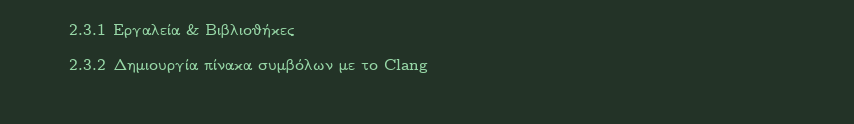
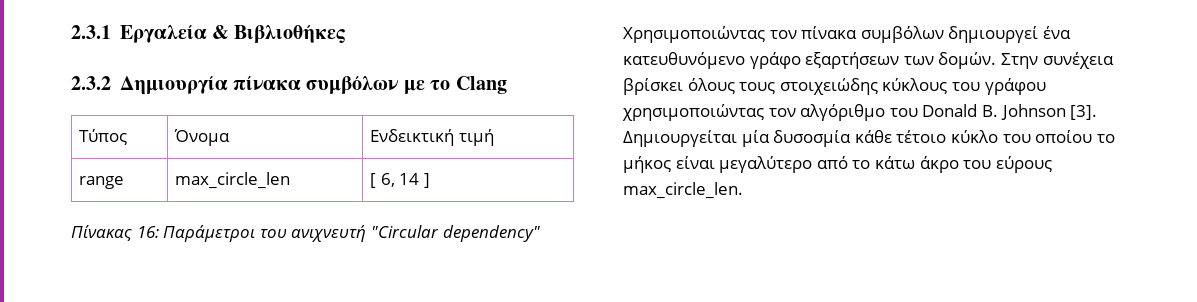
+ Τύπος | Όνομα | Ενδεικτική τιμή
+ range | max_circle_len | [ 6, 14 ]
+ Πίνακας 16: Παράμετροι του ανιχνευτή "Circular dependency"
+ Χρησιμοποιώντας τον πίνακα συμβόλων δημιουργεί ένα κατευθυνόμενο γράφο εξαρτήσεων των δομών. Στην συνέχεια βρίσκει όλους τους στοιχειώδης κύκλους του γράφου χρησιμοποιώντας τον αλγόριθμο του Donald B. Johnson [3]. Δημιουργείται μία δυσοσμία κάθε τέτοιο κύκλο του οποίου το μήκος είναι μεγαλύτερο από το κάτω άκρο του εύρους max_circle_len.

